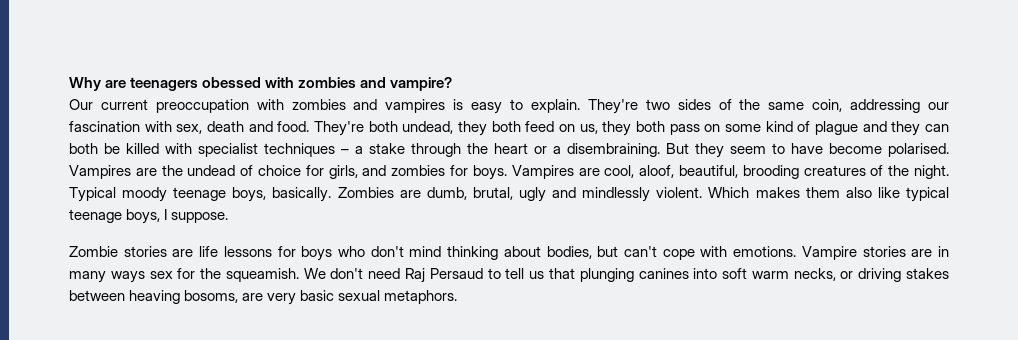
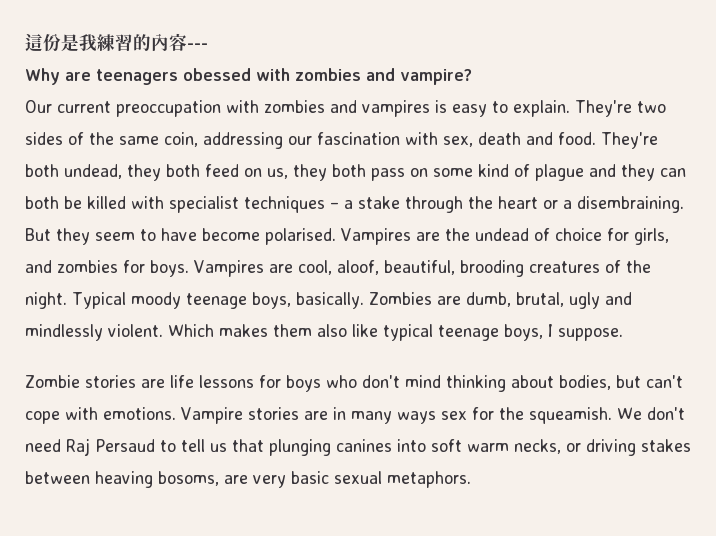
+ 這份是我練習的內容---

